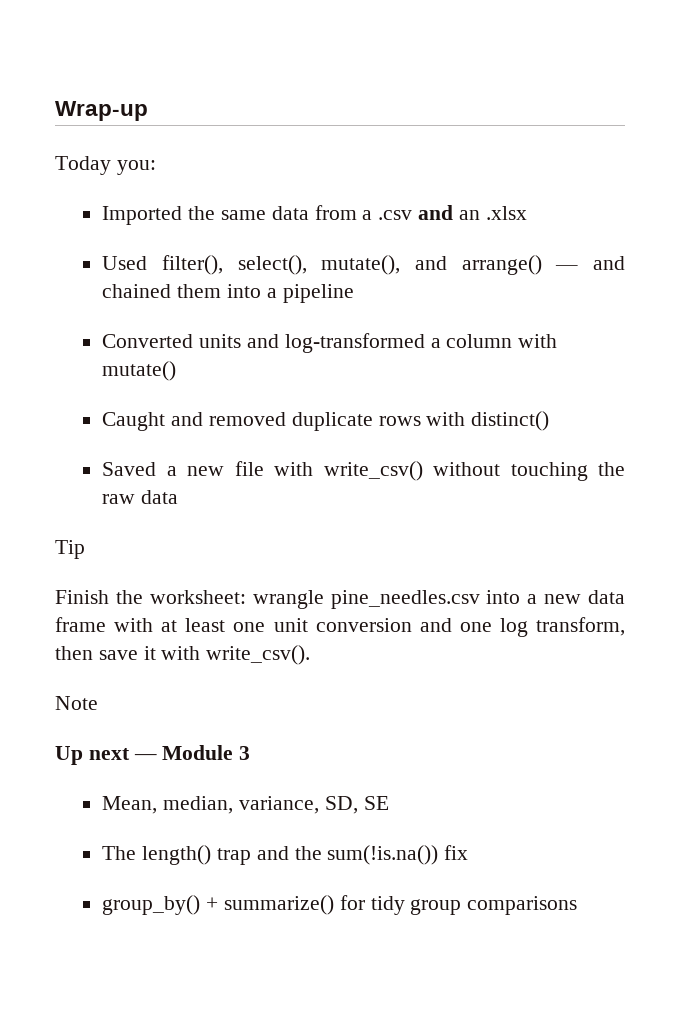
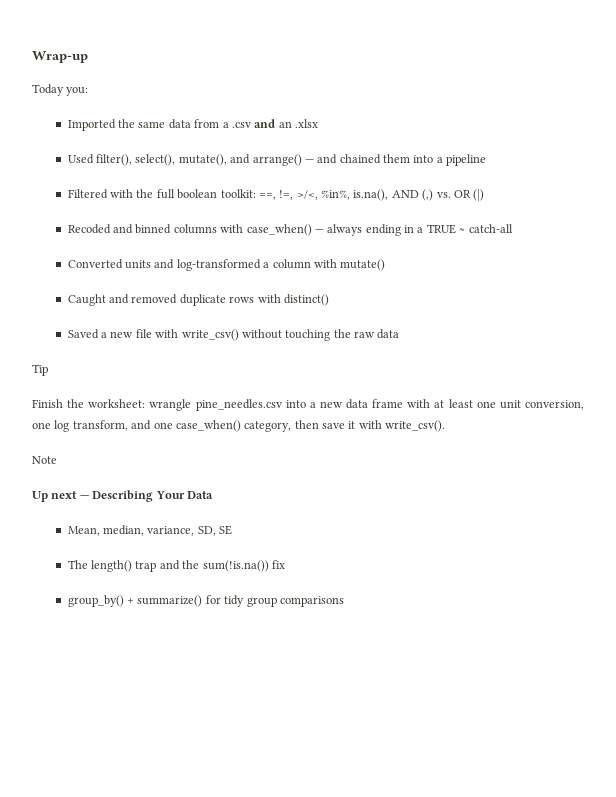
+ Filtered with the full boolean toolkit: ==, !=, >/<, %in%, is.na(), AND (,) vs. OR (|)
+ Recoded and binned columns with case_when() — always ending in a TRUE ~ catch-all
- Finish the worksheet: wrangle pine_needles.csv into a new data frame with at least one unit conversion and one log transform, then save it with write_csv().
+ Finish the worksheet: wrangle pine_needles.csv into a new data frame with at least one unit conversion, one log transform, and one case_when() category, then save it with write_csv().
- Up next — Module 3
+ Up next — Describing Your Data

